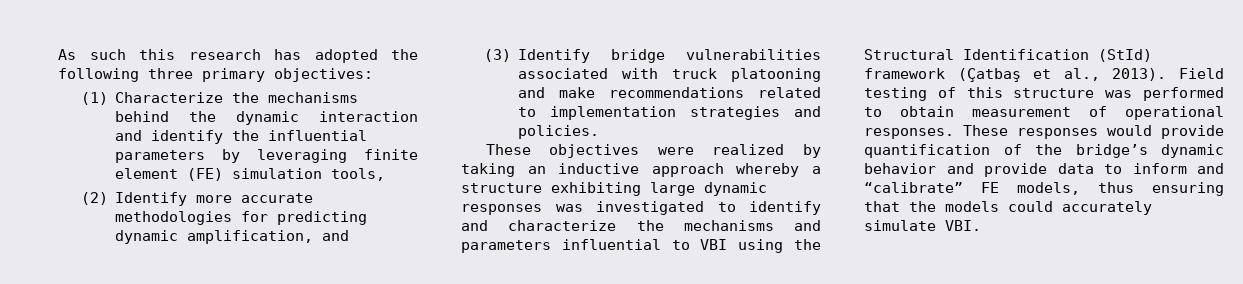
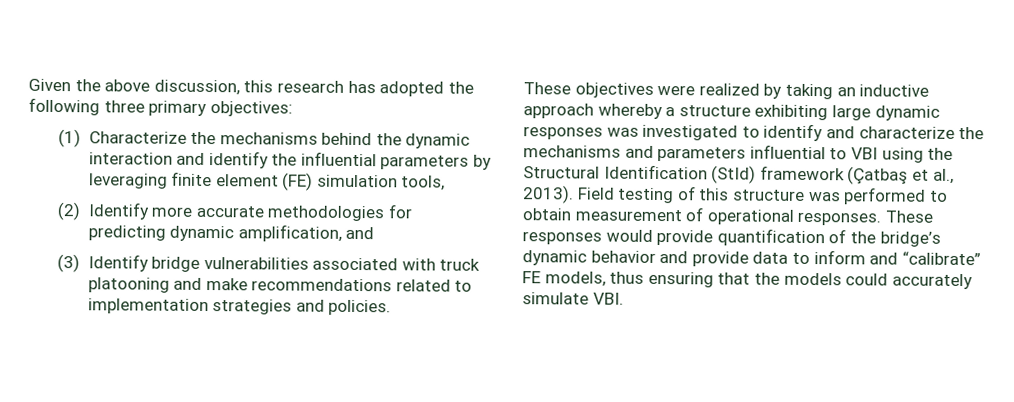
- As such this research has adopted the following three primary objectives:
+ Given the above discussion, this research has adopted the following three primary objectives:

